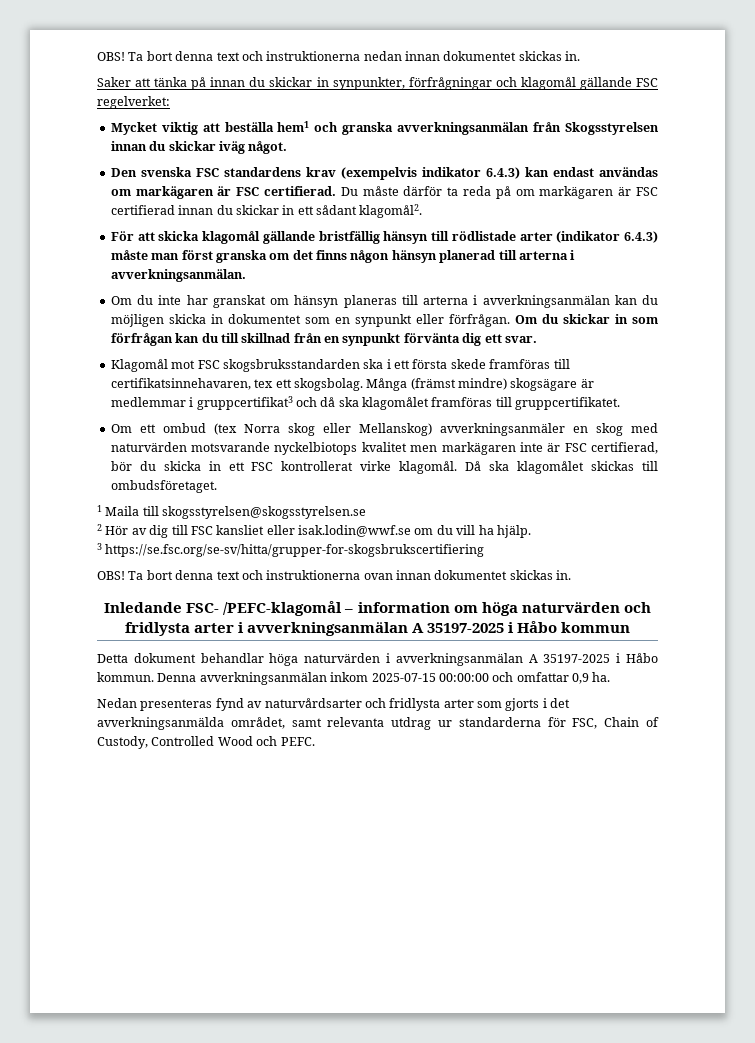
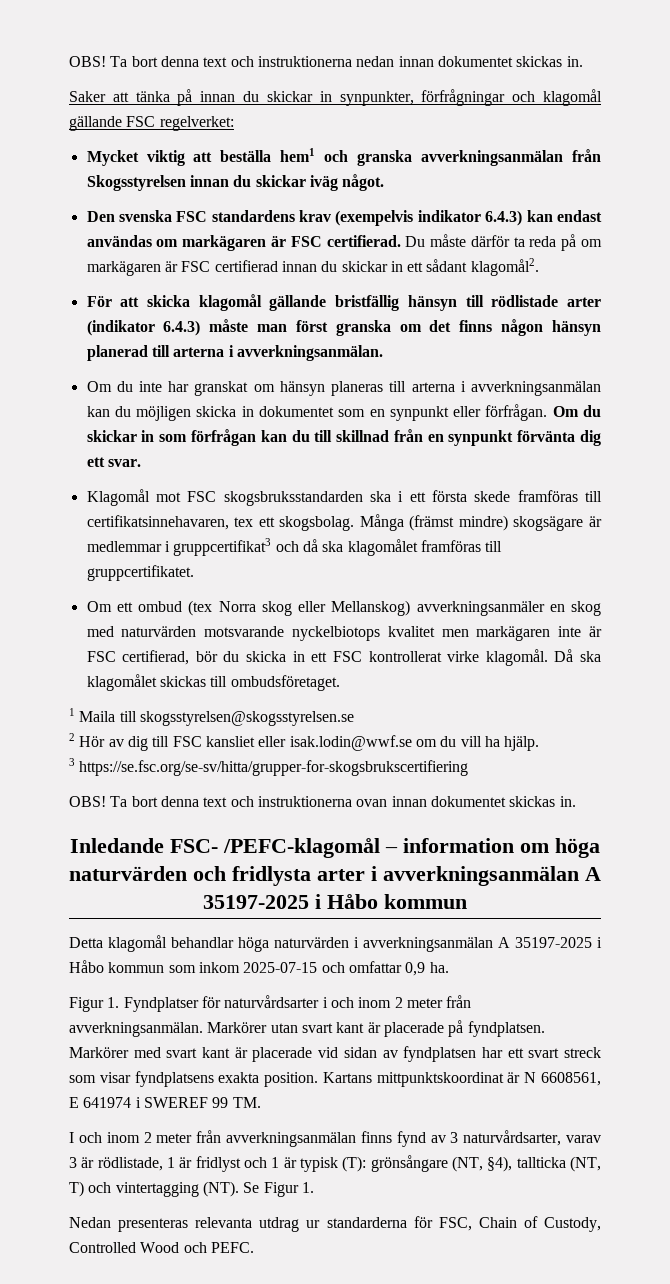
- Detta dokument behandlar höga naturvärden i avverkningsanmälan A 35197-2025 i Håbo kommun. Denna avverkningsanmälan inkom 2025-07-15 00:00:00 och omfattar 0,9 ha.
+ Detta klagomål behandlar höga naturvärden i avverkningsanmälan A 35197-2025 i Håbo kommun som inkom 2025-07-15 och omfattar 0,9 ha.
- Nedan presenteras fynd av naturvårdsarter och fridlysta arter som gjorts i det avverkningsanmälda området, samt relevanta utdrag ur standarderna för FSC, Chain of Custody, Controlled Wood och PEFC.
+ Figur 1. Fyndplatser för naturvårdsarter i och inom 2 meter från avverkningsanmälan. Markörer utan svart kant är placerade på fyndplatsen. Markörer med svart kant är placerade vid sidan av fyndplatsen har ett svart streck som visar fyndplatsens exakta position. Kartans mittpunktskoordinat är N 6608561, E 641974 i SWEREF 99 TM.
+ I och inom 2 meter från avverkningsanmälan finns fynd av 3 naturvårdsarter, varav 3 är rödlistade, 1 är fridlyst och 1 är typisk (T): grönsångare (NT, §4), tallticka (NT, T) och vintertagging (NT). Se Figur 1.
+ Nedan presenteras relevanta utdrag ur standarderna för FSC, Chain of Custody, Controlled Wood och PEFC.

